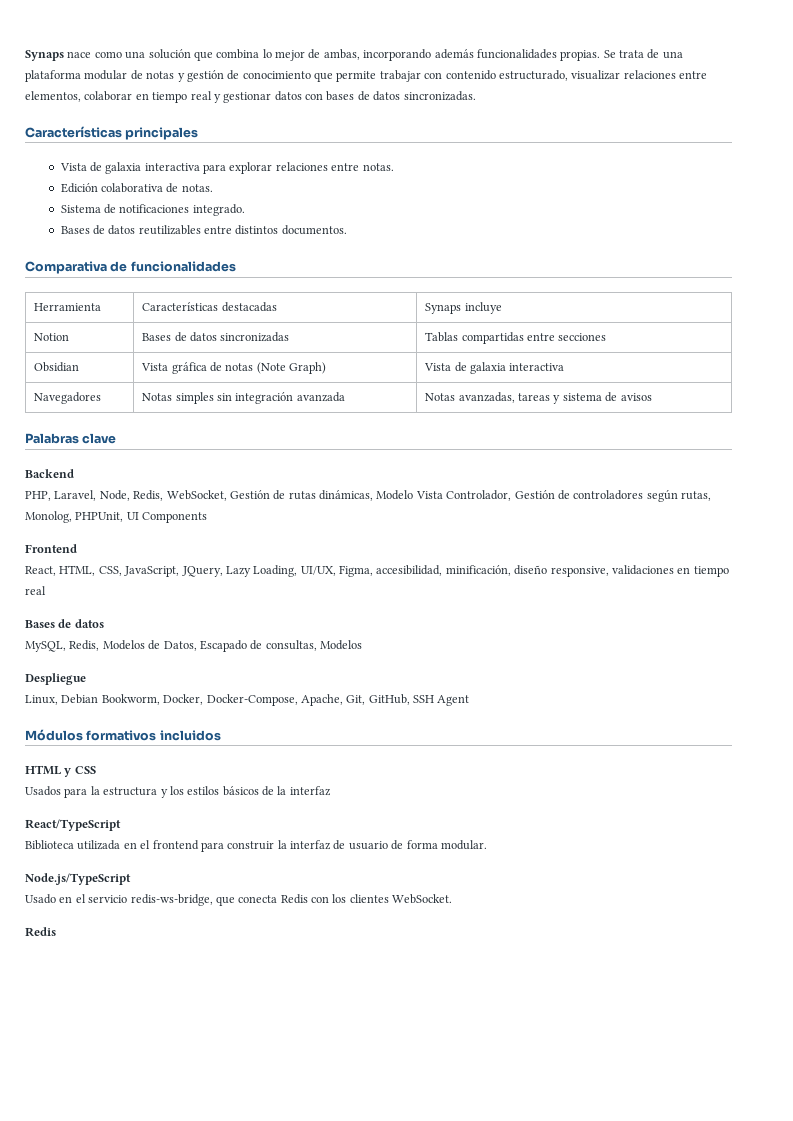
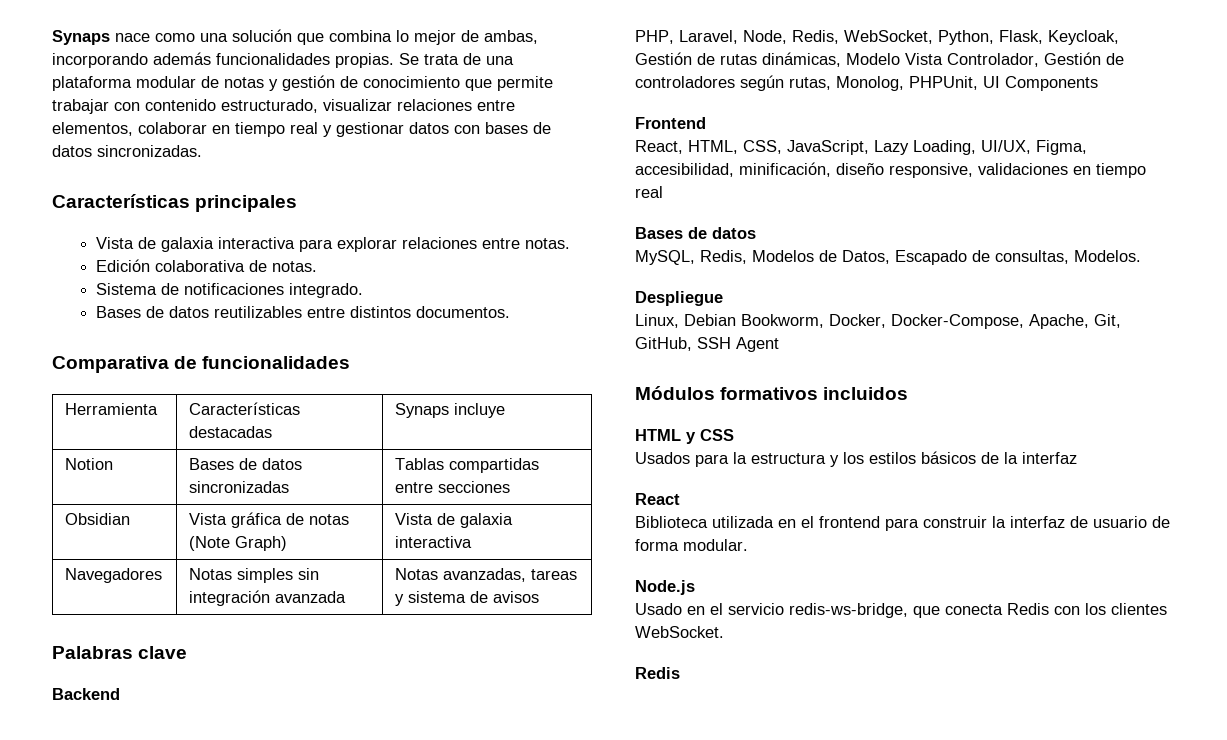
- PHP, Laravel, Node, Redis, WebSocket, Gestión de rutas dinámicas, Modelo Vista Controlador, Gestión de controladores según rutas, Monolog, PHPUnit, UI Components
+ PHP, Laravel, Node, Redis, WebSocket, Python, Flask, Keycloak, Gestión de rutas dinámicas, Modelo Vista Controlador, Gestión de controladores según rutas, Monolog, PHPUnit, UI Components
- React, HTML, CSS, JavaScript, JQuery, Lazy Loading, UI/UX, Figma, accesibilidad, minificación, diseño responsive, validaciones en tiempo real
+ React, HTML, CSS, JavaScript, Lazy Loading, UI/UX, Figma, accesibilidad, minificación, diseño responsive, validaciones en tiempo real
- MySQL, Redis, Modelos de Datos, Escapado de consultas, Modelos
+ MySQL, Redis, Modelos de Datos, Escapado de consultas, Modelos.
- React/TypeScript
+ React
- Node.js/TypeScript
+ Node.js

